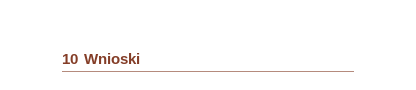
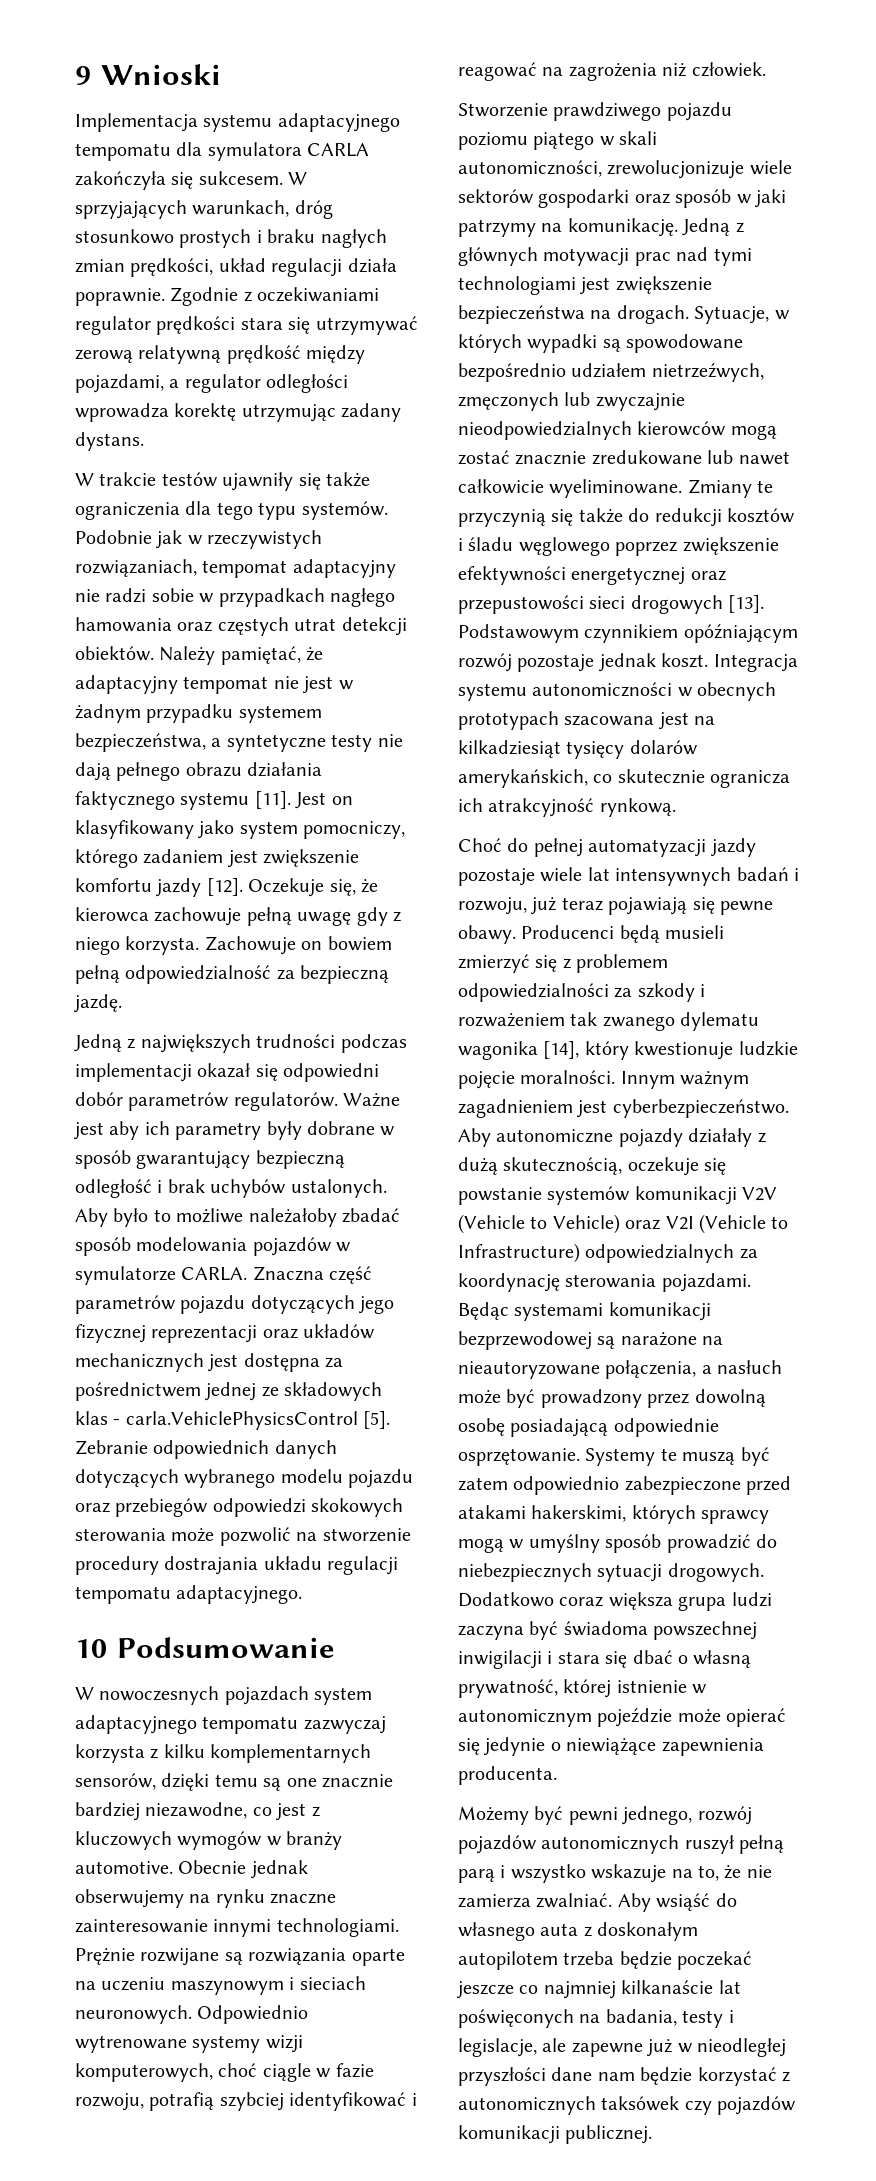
- 10 Wnioski
+ 9 Wnioski
+ Implementacja systemu adaptacyjnego tempomatu dla symulatora CARLA zakończyła się sukcesem. W sprzyjających warunkach, dróg stosunkowo prostych i braku nagłych zmian prędkości, układ regulacji działa poprawnie. Zgodnie z oczekiwaniami regulator prędkości stara się utrzymywać zerową relatywną prędkość między pojazdami, a regulator odległości wprowadza korektę utrzymując zadany dystans.
+ W trakcie testów ujawniły się także ograniczenia dla tego typu systemów. Podobnie jak w rzeczywistych rozwiązaniach, tempomat adaptacyjny nie radzi sobie w przypadkach nagłego hamowania oraz częstych utrat detekcji obiektów. Należy pamiętać, że adaptacyjny tempomat nie jest w żadnym przypadku systemem bezpieczeństwa, a syntetyczne testy nie dają pełnego obrazu działania faktycznego systemu [11]. Jest on klasyfikowany jako system pomocniczy, którego zadaniem jest zwiększenie komfortu jazdy [12]. Oczekuje się, że kierowca zachowuje pełną uwagę gdy z niego korzysta. Zachowuje on bowiem pełną odpowiedzialność za bezpieczną jazdę.
+ Jedną z największych trudności podczas implementacji okazał się odpowiedni dobór parametrów regulatorów. Ważne jest aby ich parametry były dobrane w sposób gwarantujący bezpieczną odległość i brak uchybów ustalonych. Aby było to możliwe należałoby zbadać sposób modelowania pojazdów w symulatorze CARLA. Znaczna część parametrów pojazdu dotyczących jego fizycznej reprezentacji oraz układów mechanicznych jest dostępna za pośrednictwem jednej ze składowych klas - carla.VehiclePhysicsControl [5]. Zebranie odpowiednich danych dotyczących wybranego modelu pojazdu oraz przebiegów odpowiedzi skokowych sterowania może pozwolić na stworzenie procedury dostrajania układu regulacji tempomatu adaptacyjnego.
+ 10 Podsumowanie
+ W nowoczesnych pojazdach system adaptacyjnego tempomatu zazwyczaj korzysta z kilku komplementarnych sensorów, dzięki temu są one znacznie bardziej niezawodne, co jest z kluczowych wymogów w branży automotive. Obecnie jednak obserwujemy na rynku znaczne zainteresowanie innymi technologiami. Prężnie rozwijane są rozwiązania oparte na uczeniu maszynowym i sieciach neuronowych. Odpowiednio wytrenowane systemy wizji komputerowych, choć ciągle w fazie rozwoju, potrafią szybciej identyfikować i reagować na zagrożenia niż człowiek.
+ Stworzenie prawdziwego pojazdu poziomu piątego w skali autonomiczności, zrewolucjonizuje wiele sektorów gospodarki oraz sposób w jaki patrzymy na komunikację. Jedną z głównych motywacji prac nad tymi technologiami jest zwiększenie bezpieczeństwa na drogach. Sytuacje, w których wypadki są spowodowane bezpośrednio udziałem nietrzeźwych, zmęczonych lub zwyczajnie nieodpowiedzialnych kierowców mogą zostać znacznie zredukowane lub nawet całkowicie wyeliminowane. Zmiany te przyczynią się także do redukcji kosztów i śladu węglowego poprzez zwiększenie efektywności energetycznej oraz przepustowości sieci drogowych [13]. Podstawowym czynnikiem opóźniającym rozwój pozostaje jednak koszt. Integracja systemu autonomiczności w obecnych prototypach szacowana jest na kilkadziesiąt tysięcy dolarów amerykańskich, co skutecznie ogranicza ich atrakcyjność rynkową.
+ Choć do pełnej automatyzacji jazdy pozostaje wiele lat intensywnych badań i rozwoju, już teraz pojawiają się pewne obawy. Producenci będą musieli zmierzyć się z problemem odpowiedzialności za szkody i rozważeniem tak zwanego dylematu wagonika [14], który kwestionuje ludzkie pojęcie moralności. Innym ważnym zagadnieniem jest cyberbezpieczeństwo. Aby autonomiczne pojazdy działały z dużą skutecznością, oczekuje się powstanie systemów komunikacji V2V (Vehicle to Vehicle) oraz V2I (Vehicle to Infrastructure) odpowiedzialnych za koordynację sterowania pojazdami. Będąc systemami komunikacji bezprzewodowej są narażone na nieautoryzowane połączenia, a nasłuch może być prowadzony przez dowolną osobę posiadającą odpowiednie osprzętowanie. Systemy te muszą być zatem odpowiednio zabezpieczone przed atakami hakerskimi, których sprawcy mogą w umyślny sposób prowadzić do niebezpiecznych sytuacji drogowych. Dodatkowo coraz większa grupa ludzi zaczyna być świadoma powszechnej inwigilacji i stara się dbać o własną prywatność, której istnienie w autonomicznym pojeździe może opierać się jedynie o niewiążące zapewnienia producenta.
+ Możemy być pewni jednego, rozwój pojazdów autonomicznych ruszył pełną parą i wszystko wskazuje na to, że nie zamierza zwalniać. Aby wsiąść do własnego auta z doskonałym autopilotem trzeba będzie poczekać jeszcze co najmniej kilkanaście lat poświęconych na badania, testy i legislacje, ale zapewne już w nieodległej przyszłości dane nam będzie korzystać z autonomicznych taksówek czy pojazdów komunikacji publicznej.

